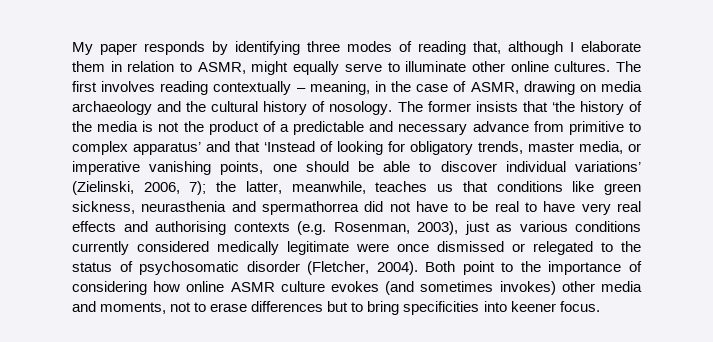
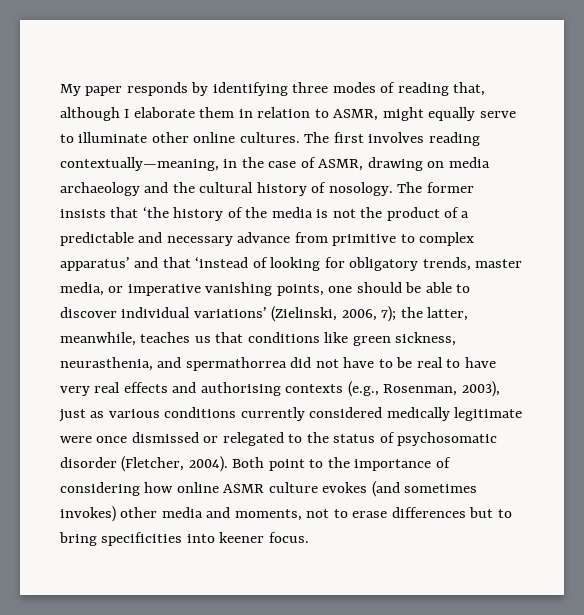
- The first involves reading contextually – meaning, in the case of ASMR, drawing on media archaeology and the cultural history of nosology.
+ The first involves reading contextually—meaning, in the case of ASMR, drawing on media archaeology and the cultural history of nosology.
- The former insists that ‘the history of the media is not the product of a predictable and necessary advance from primitive to complex apparatus’ and that ‘Instead of looking for obligatory trends, master media, or imperative vanishing points, one should be able to discover individual variations’ (Zielinski, 2006, 7);
+ The former insists that ‘the history of the media is not the product of a predictable and necessary advance from primitive to complex apparatus’ and that ‘instead of looking for obligatory trends, master media, or imperative vanishing points, one should be able to discover individual variations’ (Zielinski, 2006, 7);
- the latter, meanwhile, teaches us that conditions like green sickness, neurasthenia and spermathorrea did not have to be real to have very real effects and authorising contexts (e.g. Rosenman, 2003), just as various conditions currently considered medically legitimate were once dismissed or relegated to the status of psychosomatic disorder (Fletcher, 2004).
+ the latter, meanwhile, teaches us that conditions like green sickness, neurasthenia, and spermathorrea did not have to be real to have very real effects and authorising contexts (e.g., Rosenman, 2003), just as various conditions currently considered medically legitimate were once dismissed or relegated to the status of psychosomatic disorder (Fletcher, 2004).

